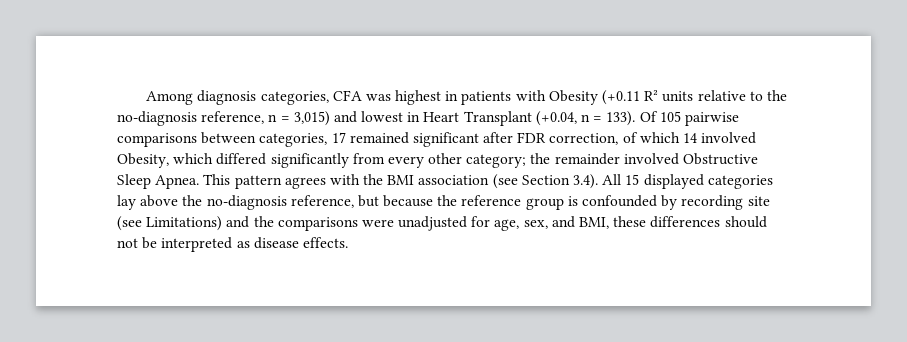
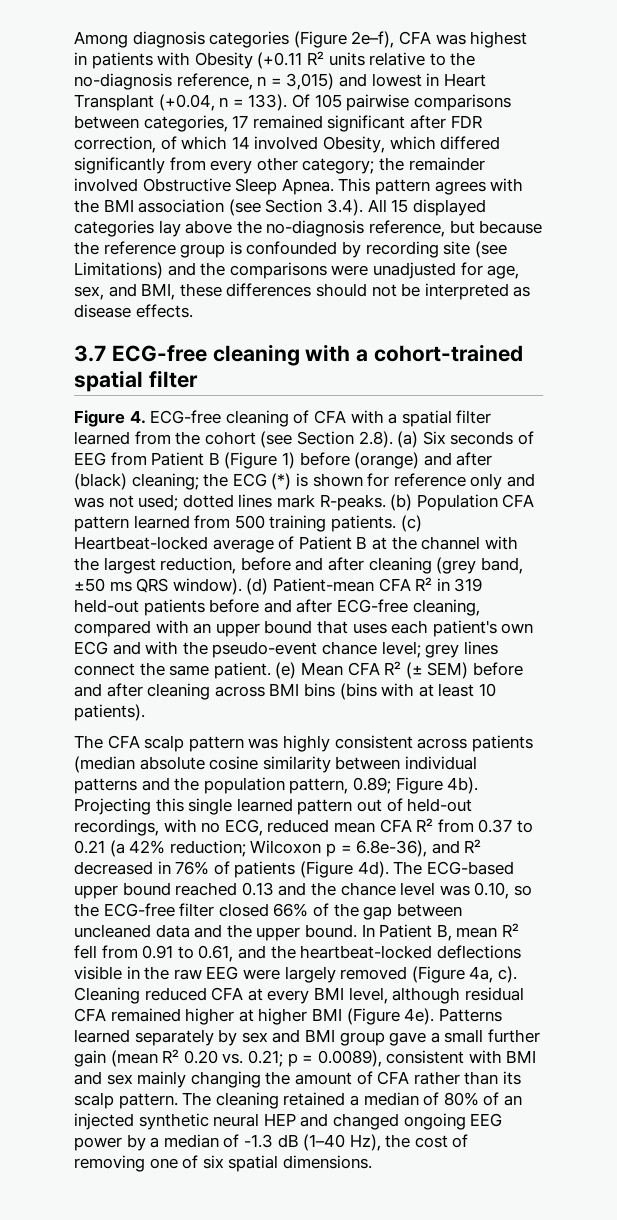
- Among diagnosis categories, CFA was highest in patients with Obesity (+0.11 R² units relative to the no-diagnosis reference, n = 3,015) and lowest in Heart Transplant (+0.04, n = 133).
+ Among diagnosis categories (Figure 2e–f), CFA was highest in patients with Obesity (+0.11 R² units relative to the no-diagnosis reference, n = 3,015) and lowest in Heart Transplant (+0.04, n = 133).
+ 3.7 ECG-free cleaning with a cohort-trained spatial filter
+ Figure 4. ECG-free cleaning of CFA with a spatial filter learned from the cohort (see Section 2.8). (a) Six seconds of EEG from Patient B (Figure 1) before (orange) and after (black) cleaning; the ECG (*) is shown for reference only and was not used; dotted lines mark R-peaks. (b) Population CFA pattern learned from 500 training patients. (c) Heartbeat-locked average of Patient B at the channel with the largest reduction, before and after cleaning (grey band, ±50 ms QRS window). (d) Patient-mean CFA R² in 319 held-out patients before and after ECG-free cleaning, compared with an upper bound that uses each patient's own ECG and with the pseudo-event chance level; grey lines connect the same patient. (e) Mean CFA R² (± SEM) before and after cleaning across BMI bins (bins with at least 10 patients).
+ The CFA scalp pattern was highly consistent across patients (median absolute cosine similarity between individual patterns and the population pattern, 0.89; Figure 4b). Projecting this single learned pattern out of held-out recordings, with no ECG, reduced mean CFA R² from 0.37 to 0.21 (a 42% reduction; Wilcoxon p = 6.8e-36), and R² decreased in 76% of patients (Figure 4d). The ECG-based upper bound reached 0.13 and the chance level was 0.10, so the ECG-free filter closed 66% of the gap between uncleaned data and the upper bound. In Patient B, mean R² fell from 0.91 to 0.61, and the heartbeat-locked deflections visible in the raw EEG were largely removed (Figure 4a, c). Cleaning reduced CFA at every BMI level, although residual CFA remained higher at higher BMI (Figure 4e). Patterns learned separately by sex and BMI group gave a small further gain (mean R² 0.20 vs. 0.21; p = 0.0089), consistent with BMI and sex mainly changing the amount of CFA rather than its scalp pattern. The cleaning retained a median of 80% of an injected synthetic neural HEP and changed ongoing EEG power by a median of -1.3 dB (1–40 Hz), the cost of removing one of six spatial dimensions.

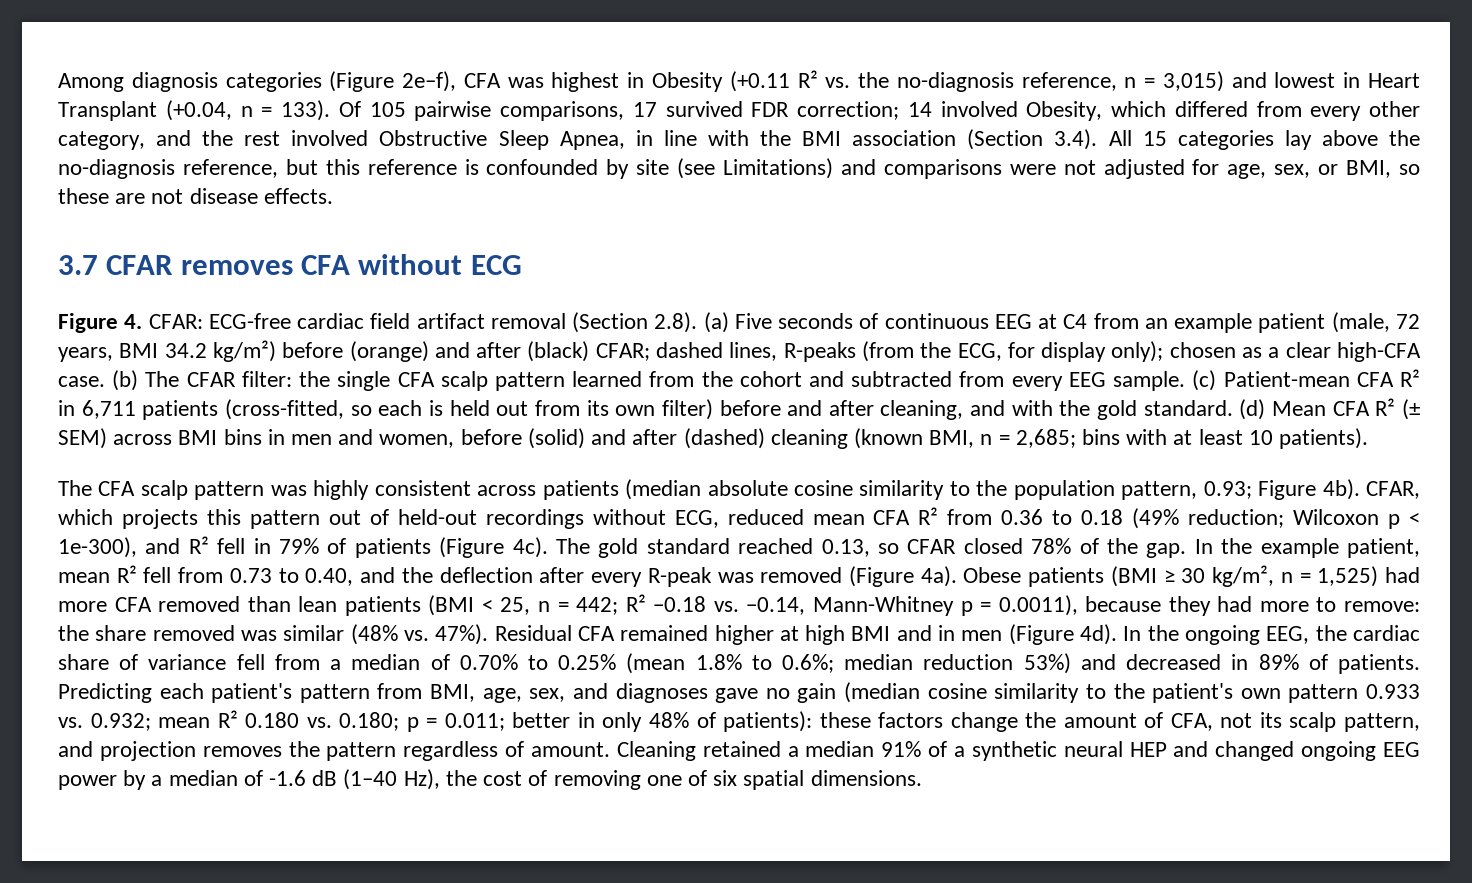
- Among diagnosis categories (Figure 2e–f), CFA was highest in patients with Obesity (+0.11 R² units relative to the no-diagnosis reference, n = 3,015) and lowest in Heart Transplant (+0.04, n = 133).
+ Among diagnosis categories (Figure 2e–f), CFA was highest in Obesity (+0.11 R² vs. the no-diagnosis reference, n = 3,015) and lowest in Heart Transplant (+0.04, n = 133).
- Of 105 pairwise comparisons between categories, 17 remained significant after FDR correction, of which 14 involved Obesity, which differed significantly from every other category; the remainder involved Obstructive Sleep Apnea. This pattern agrees with the BMI association (see Section 3.4). All 15 displayed categories lay above the no-diagnosis reference, but because the reference group is confounded by recording site (see Limitations) and the comparisons were unadjusted for age, sex, and BMI, these differences should not be interpreted as disease effects.
- 3.7 ECG-free cleaning with a cohort-trained spatial filter
- Figure 4. ECG-free cleaning of CFA with a spatial filter learned from the cohort (see Section 2.8). (a) Six seconds of EEG from Patient B (Figure 1) before (orange) and after (black) cleaning; the ECG (*) is shown for reference only and was not used; dotted lines mark R-peaks. (b) Population CFA pattern learned from 500 training patients. (c) Heartbeat-locked average of Patient B at the channel with the largest reduction, before and after cleaning (grey band, ±50 ms QRS window). (d) Patient-mean CFA R² in 319 held-out patients before and after ECG-free cleaning, compared with an upper bound that uses each patient's own ECG and with the pseudo-event chance level; grey lines connect the same patient. (e) Mean CFA R² (± SEM) before and after cleaning across BMI bins (bins with at least 10 patients).
+ Of 105 pairwise comparisons, 17 survived FDR correction; 14 involved Obesity, which differed from every other category, and the rest involved Obstructive Sleep Apnea, in line with the BMI association (Section 3.4). All 15 categories lay above the no-diagnosis reference, but this reference is confounded by site (see Limitations) and comparisons were not adjusted for age, sex, or BMI, so these are not disease effects.
+ 3.7 CFAR removes CFA without ECG
+ Figure 4. CFAR: ECG-free cardiac field artifact removal (Section 2.8). (a) Five seconds of continuous EEG at C4 from an example patient (male, 72 years, BMI 34.2 kg/m²) before (orange) and after (black) CFAR; dashed lines, R-peaks (from the ECG, for display only); chosen as a clear high-CFA case. (b) The CFAR filter: the single CFA scalp pattern learned from the cohort and subtracted from every EEG sample. (c) Patient-mean CFA R² in 6,711 patients (cross-fitted, so each is held out from its own filter) before and after cleaning, and with the gold standard. (d) Mean CFA R² (± SEM) across BMI bins in men and women, before (solid) and after (dashed) cleaning (known BMI, n = 2,685; bins with at least 10 patients).
- The CFA scalp pattern was highly consistent across patients (median absolute cosine similarity between individual patterns and the population pattern, 0.89; Figure 4b).
+ The CFA scalp pattern was highly consistent across patients (median absolute cosine similarity to the population pattern, 0.93; Figure 4b).
- Projecting this single learned pattern out of held-out recordings, with no ECG, reduced mean CFA R² from 0.37 to 0.21 (a 42% reduction; Wilcoxon p = 6.8e-36), and R² decreased in 76% of patients (Figure 4d). The ECG-based upper bound reached 0.13 and the chance level was 0.10, so the ECG-free filter closed 66% of the gap between uncleaned data and the upper bound. In Patient B, mean R² fell from 0.91 to 0.61, and the heartbeat-locked deflections visible in the raw EEG were largely removed (Figure 4a, c). Cleaning reduced CFA at every BMI level, although residual CFA remained higher at higher BMI (Figure 4e). Patterns learned separately by sex and BMI group gave a small further gain (mean R² 0.20 vs. 0.21; p = 0.0089), consistent with BMI and sex mainly changing the amount of CFA rather than its scalp pattern. The cleaning retained a median of 80% of an injected synthetic neural HEP and changed ongoing EEG power by a median of -1.3 dB (1–40 Hz), the cost of removing one of six spatial dimensions.
+ CFAR, which projects this pattern out of held-out recordings without ECG, reduced mean CFA R² from 0.36 to 0.18 (49% reduction; Wilcoxon p < 1e-300), and R² fell in 79% of patients (Figure 4c). The gold standard reached 0.13, so CFAR closed 78% of the gap. In the example patient, mean R² fell from 0.73 to 0.40, and the deflection after every R-peak was removed (Figure 4a). Obese patients (BMI ≥ 30 kg/m², n = 1,525) had more CFA removed than lean patients (BMI < 25, n = 442; R² −0.18 vs. −0.14, Mann-Whitney p = 0.0011), because they had more to remove: the share removed was similar (48% vs. 47%). Residual CFA remained higher at high BMI and in men (Figure 4d). In the ongoing EEG, the cardiac share of variance fell from a median of 0.70% to 0.25% (mean 1.8% to 0.6%; median reduction 53%) and decreased in 89% of patients. Predicting each patient's pattern from BMI, age, sex, and diagnoses gave no gain (median cosine similarity to the patient's own pattern 0.933 vs. 0.932; mean R² 0.180 vs. 0.180; p = 0.011; better in only 48% of patients): these factors change the amount of CFA, not its scalp pattern, and projection removes the pattern regardless of amount. Cleaning retained a median 91% of a synthetic neural HEP and changed ongoing EEG power by a median of -1.6 dB (1–40 Hz), the cost of removing one of six spatial dimensions.

